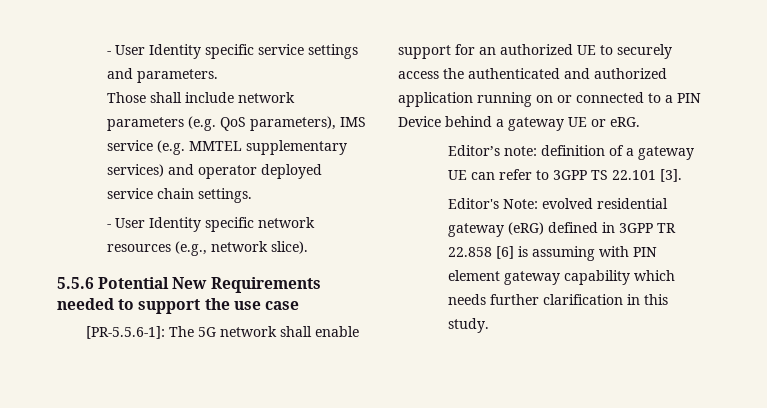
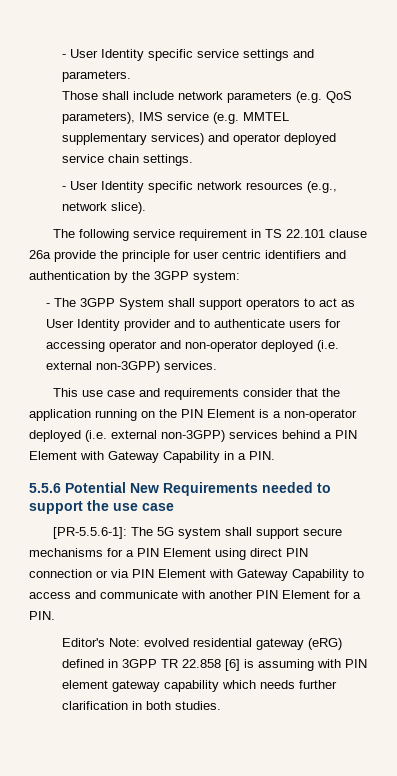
+ The following service requirement in TS 22.101 clause 26a provide the principle for user centric identifiers and authentication by the 3GPP system:
+ - The 3GPP System shall support operators to act as User Identity provider and to authenticate users for accessing operator and non-operator deployed (i.e. external non-3GPP) services.
+ This use case and requirements consider that the application running on the PIN Element is a non-operator deployed (i.e. external non-3GPP) services behind a PIN Element with Gateway Capability in a PIN.
- [PR-5.5.6-1]: The 5G network shall enable support for an authorized UE to securely access the authenticated and authorized application running on or connected to a PIN Device behind a gateway UE or eRG.
- Editor’s note: definition of a gateway UE can refer to 3GPP TS 22.101 [3].
+ [PR-5.5.6-1]: The 5G system shall support secure mechanisms for a PIN Element using direct PIN connection or via PIN Element with Gateway Capability to access and communicate with another PIN Element for a PIN.
- Editor's Note: evolved residential gateway (eRG) defined in 3GPP TR 22.858 [6] is assuming with PIN element gateway capability which needs further clarification in this study.
+ Editor's Note: evolved residential gateway (eRG) defined in 3GPP TR 22.858 [6] is assuming with PIN element gateway capability which needs further clarification in both studies.

